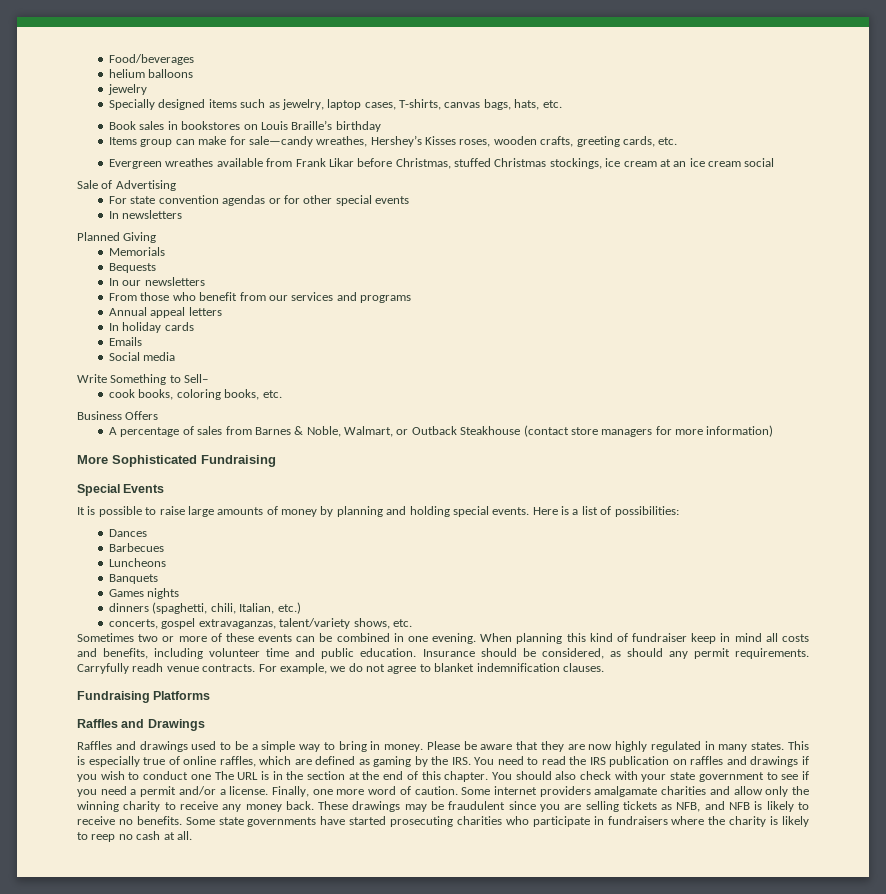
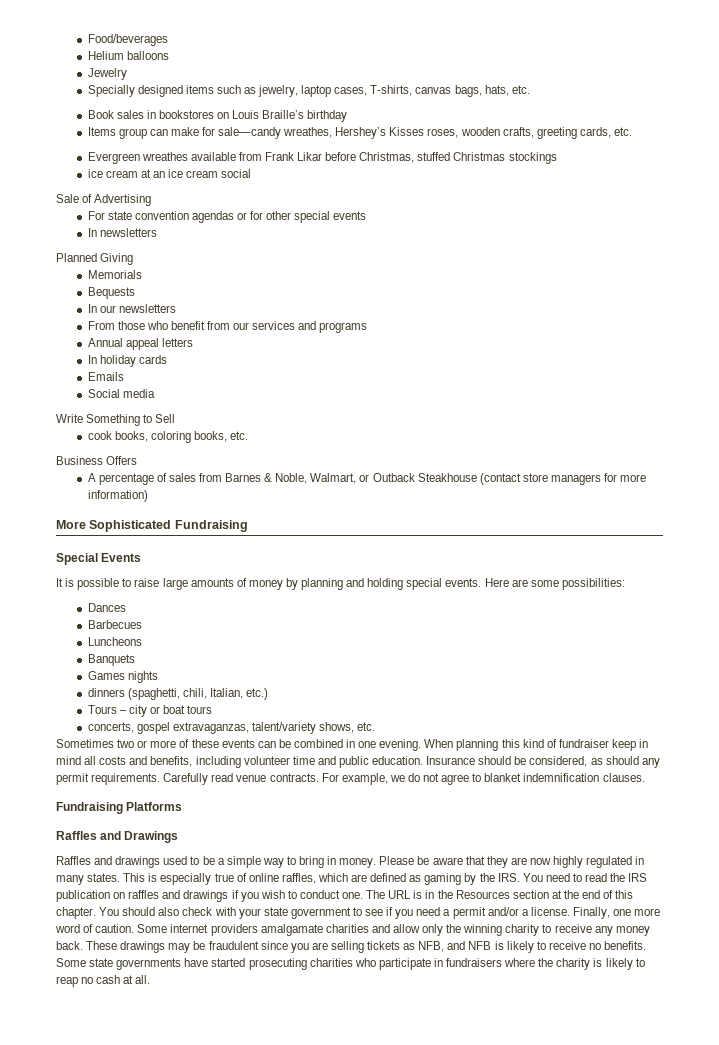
- helium balloons
+ Helium balloons
- jewelry
+ Jewelry
- Evergreen wreathes available from Frank Likar before Christmas, stuffed Christmas stockings, ice cream at an ice cream social
+ Evergreen wreathes available from Frank Likar before Christmas, stuffed Christmas stockings
+ ice cream at an ice cream social
- Write Something to Sell–
+ Write Something to Sell
- Here is a list of possibilities:
+ Here are some possibilities:
+ Tours – city or boat tours
- Carryfully readh venue contracts.
+ Carefully read venue contracts.
- This is especially true of online raffles, which are defined as gaming by the IRS. You need to read the IRS publication on raffles and drawings if you wish to conduct one The URL is in the section at the end of this chapter.
+ This is especially true of online raffles, which are defined as gaming by the IRS. You need to read the IRS publication on raffles and drawings if you wish to conduct one. The URL is in the Resources section at the end of this chapter.
- Some state governments have started prosecuting charities who participate in fundraisers where the charity is likely to reep no cash at all.
+ Some state governments have started prosecuting charities who participate in fundraisers where the charity is likely to reap no cash at all.

